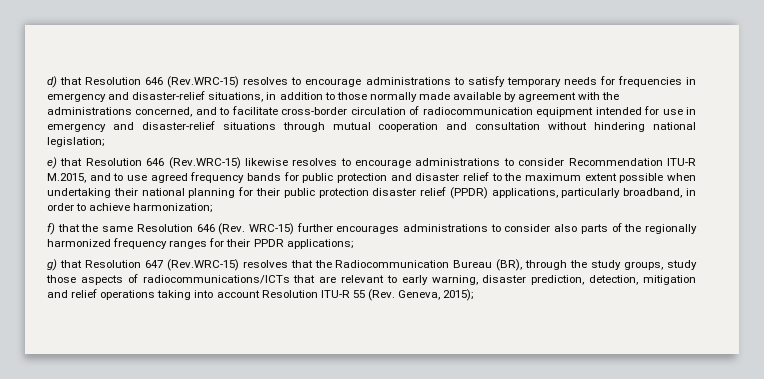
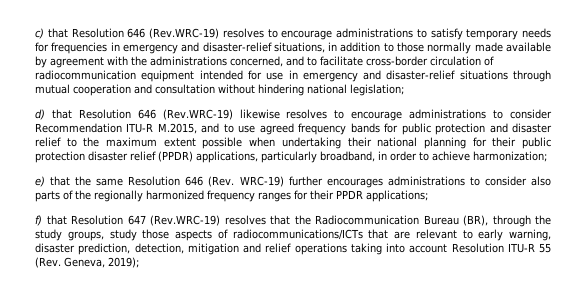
- d) that Resolution 646 (Rev.WRC-15) resolves to encourage administrations to satisfy temporary needs for frequencies in emergency and disaster-relief situations, in addition to those normally made available by agreement with the administrations concerned, and to facilitate cross-border circulation of radiocommunication equipment intended for use in emergency and disaster-relief situations through mutual cooperation and consultation without hindering national legislation;
+ c) that Resolution 646 (Rev.WRC-19) resolves to encourage administrations to satisfy temporary needs for frequencies in emergency and disaster-relief situations, in addition to those normally made available by agreement with the administrations concerned, and to facilitate cross-border circulation of radiocommunication equipment intended for use in emergency and disaster-relief situations through mutual cooperation and consultation without hindering national legislation;
- e) that Resolution 646 (Rev.WRC-15) likewise resolves to encourage administrations to consider Recommendation ITU-R M.2015, and to use agreed frequency bands for public protection and disaster relief to the maximum extent possible when undertaking their national planning for their public protection disaster relief (PPDR) applications, particularly broadband, in order to achieve harmonization;
+ d) that Resolution 646 (Rev.WRC-19) likewise resolves to encourage administrations to consider Recommendation ITU-R M.2015, and to use agreed frequency bands for public protection and disaster relief to the maximum extent possible when undertaking their national planning for their public protection disaster relief (PPDR) applications, particularly broadband, in order to achieve harmonization;
- f) that the same Resolution 646 (Rev. WRC-15) further encourages administrations to consider also parts of the regionally harmonized frequency ranges for their PPDR applications;
+ e) that the same Resolution 646 (Rev. WRC-19) further encourages administrations to consider also parts of the regionally harmonized frequency ranges for their PPDR applications;
- g) that Resolution 647 (Rev.WRC-15) resolves that the Radiocommunication Bureau (BR), through the study groups, study those aspects of radiocommunications/ICTs that are relevant to early warning, disaster prediction, detection, mitigation and relief operations taking into account Resolution ITU-R 55 (Rev. Geneva, 2015);
+ f) that Resolution 647 (Rev.WRC-19) resolves that the Radiocommunication Bureau (BR), through the study groups, study those aspects of radiocommunications/ICTs that are relevant to early warning, disaster prediction, detection, mitigation and relief operations taking into account Resolution ITU-R 55 (Rev. Geneva, 2019);

